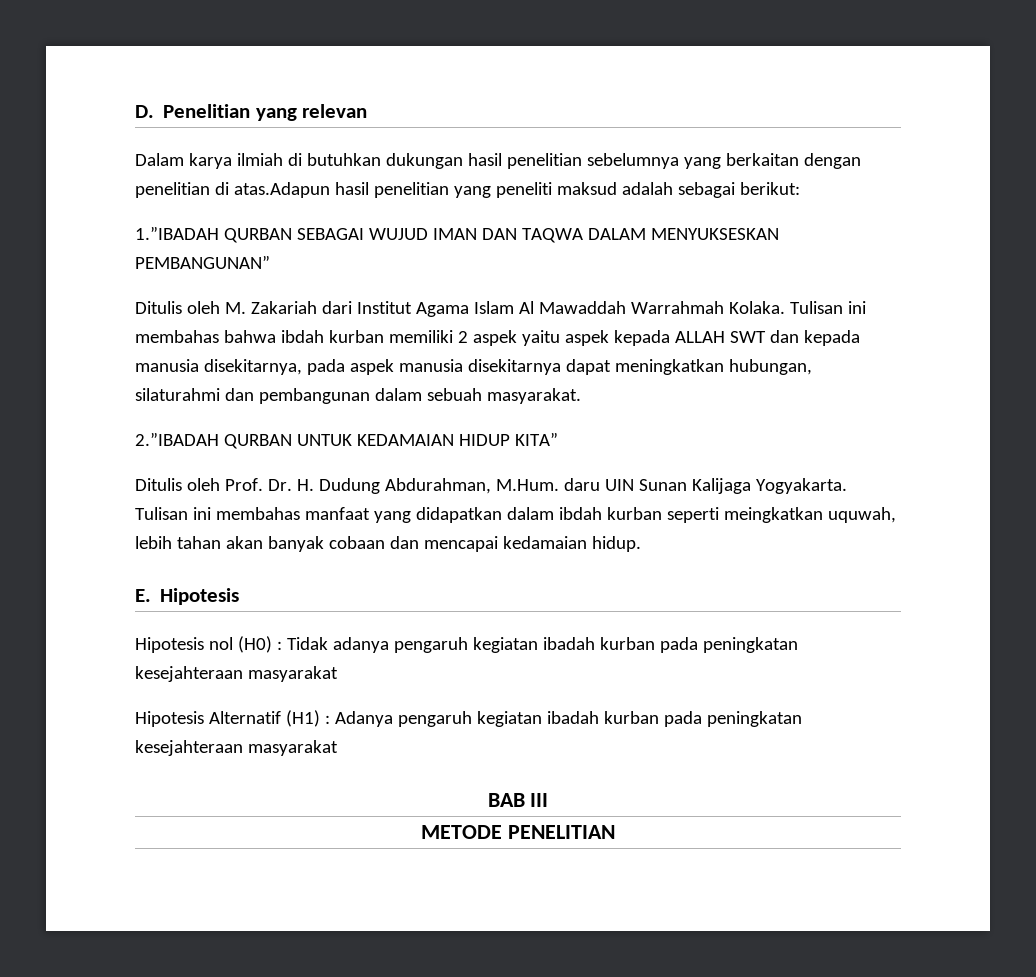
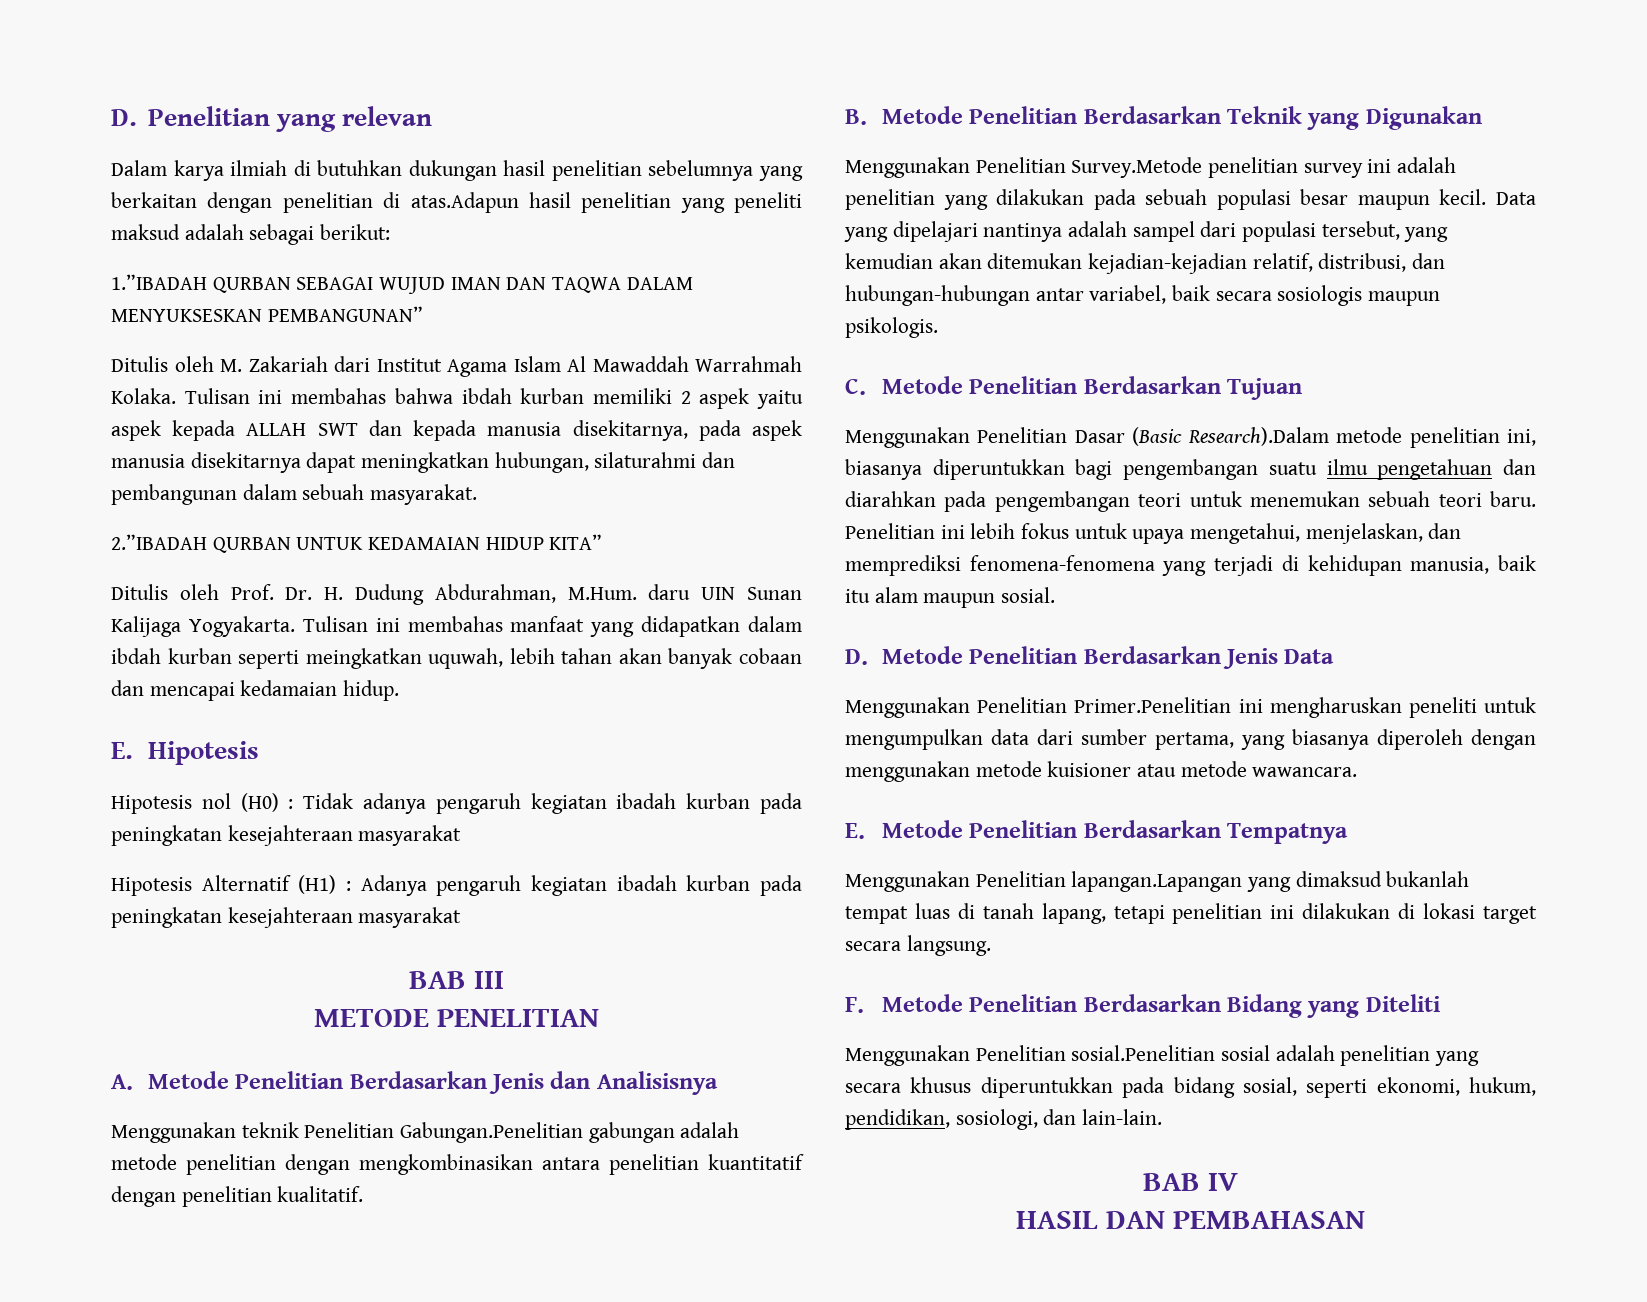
+ A. Metode Penelitian Berdasarkan Jenis dan Analisisnya
+ Menggunakan teknik Penelitian Gabungan.Penelitian gabungan adalah metode penelitian dengan mengkombinasikan antara penelitian kuantitatif dengan penelitian kualitatif.
+ B. Metode Penelitian Berdasarkan Teknik yang Digunakan
+ Menggunakan Penelitian Survey.Metode penelitian survey ini adalah penelitian yang dilakukan pada sebuah populasi besar maupun kecil. Data yang dipelajari nantinya adalah sampel dari populasi tersebut, yang kemudian akan ditemukan kejadian-kejadian relatif, distribusi, dan hubungan-hubungan antar variabel, baik secara sosiologis maupun psikologis.
+ C. Metode Penelitian Berdasarkan Tujuan
+ Menggunakan Penelitian Dasar (Basic Research).Dalam metode penelitian ini, biasanya diperuntukkan bagi pengembangan suatu ilmu pengetahuan dan diarahkan pada pengembangan teori untuk menemukan sebuah teori baru. Penelitian ini lebih fokus untuk upaya mengetahui, menjelaskan, dan memprediksi fenomena-fenomena yang terjadi di kehidupan manusia, baik itu alam maupun sosial.
+ D. Metode Penelitian Berdasarkan Jenis Data
+ Menggunakan Penelitian Primer.Penelitian ini mengharuskan peneliti untuk mengumpulkan data dari sumber pertama, yang biasanya diperoleh dengan menggunakan metode kuisioner atau metode wawancara.
+ E. Metode Penelitian Berdasarkan Tempatnya
+ Menggunakan Penelitian lapangan.Lapangan yang dimaksud bukanlah tempat luas di tanah lapang, tetapi penelitian ini dilakukan di lokasi target secara langsung.
+ F. Metode Penelitian Berdasarkan Bidang yang Diteliti
+ Menggunakan Penelitian sosial.Penelitian sosial adalah penelitian yang secara khusus diperuntukkan pada bidang sosial, seperti ekonomi, hukum, pendidikan, sosiologi, dan lain-lain.
+ BAB IV
+ HASIL DAN PEMBAHASAN

